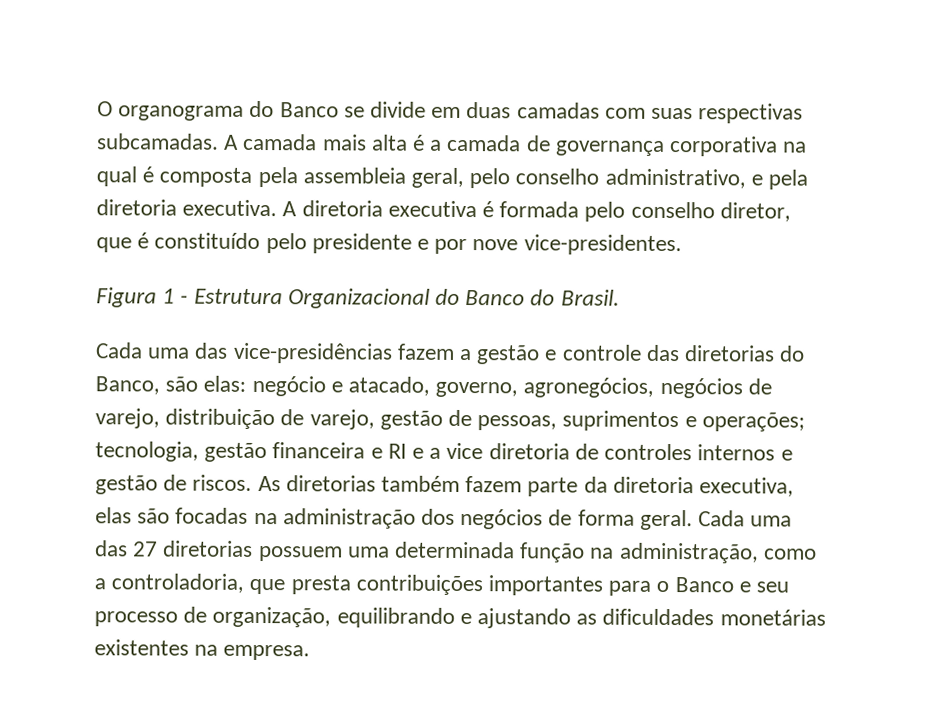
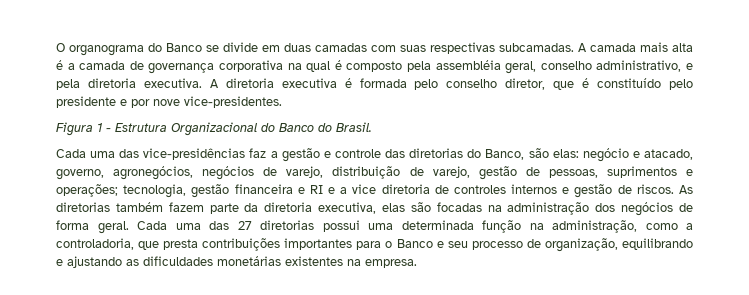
- A camada mais alta é a camada de governança corporativa na qual é composta pela assembleia geral, pelo conselho administrativo, e pela diretoria executiva.
+ A camada mais alta é a camada de governança corporativa na qual é composto pela assembléia geral, conselho administrativo, e pela diretoria executiva.
- Cada uma das vice-presidências fazem a gestão e controle das diretorias do Banco, são elas: negócio e atacado, governo, agronegócios, negócios de varejo, distribuição de varejo, gestão de pessoas, suprimentos e operações; tecnologia, gestão financeira e RI e a vice diretoria de controles internos e gestão de riscos.
+ Cada uma das vice-presidências faz a gestão e controle das diretorias do Banco, são elas: negócio e atacado, governo, agronegócios, negócios de varejo, distribuição de varejo, gestão de pessoas, suprimentos e operações; tecnologia, gestão financeira e RI e a vice diretoria de controles internos e gestão de riscos.
- Cada uma das 27 diretorias possuem uma determinada função na administração, como a controladoria, que presta contribuições importantes para o Banco e seu processo de organização, equilibrando e ajustando as dificuldades monetárias existentes na empresa.
+ Cada uma das 27 diretorias possui uma determinada função na administração, como a controladoria, que presta contribuições importantes para o Banco e seu processo de organização, equilibrando e ajustando as dificuldades monetárias existentes na empresa.

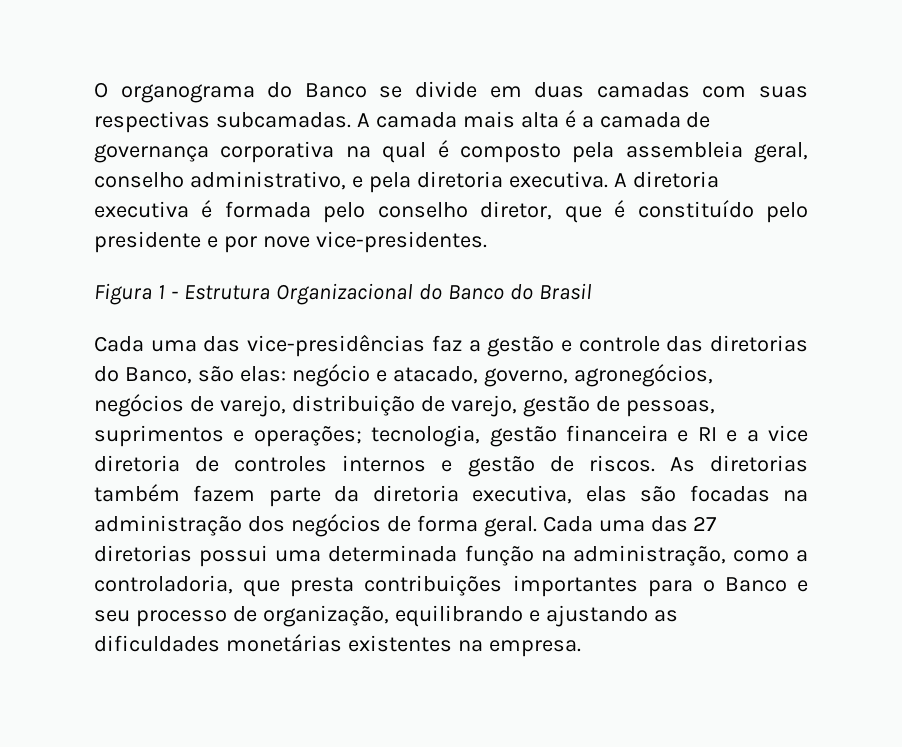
- A camada mais alta é a camada de governança corporativa na qual é composto pela assembléia geral, conselho administrativo, e pela diretoria executiva.
+ A camada mais alta é a camada de governança corporativa na qual é composto pela assembleia geral, conselho administrativo, e pela diretoria executiva.
- Figura 1 - Estrutura Organizacional do Banco do Brasil.
+ Figura 1 - Estrutura Organizacional do Banco do Brasil

